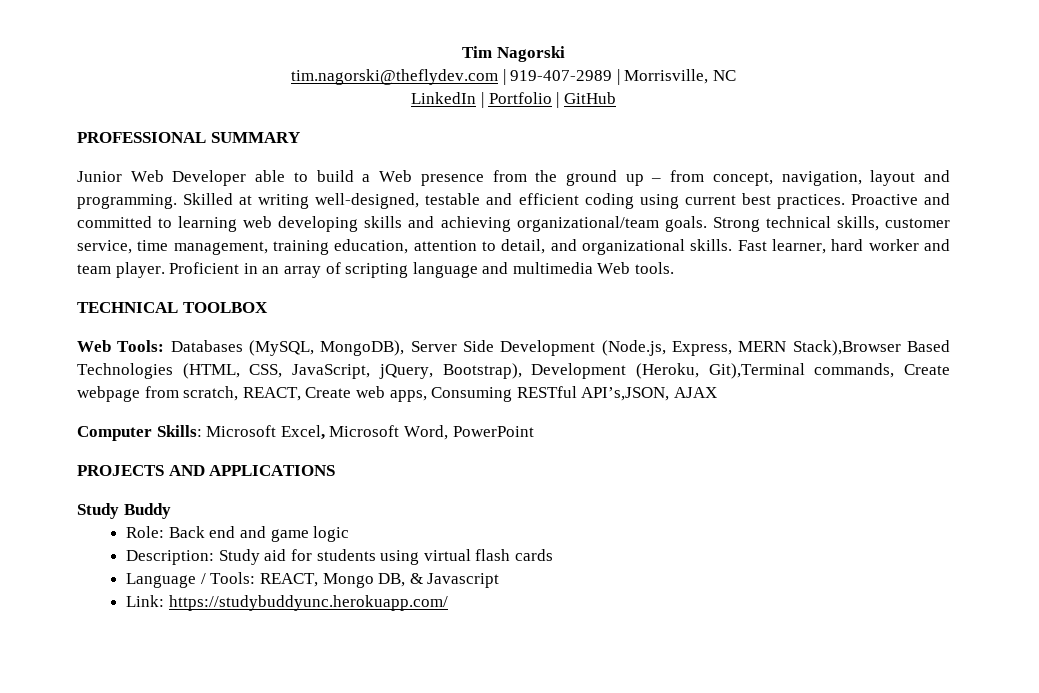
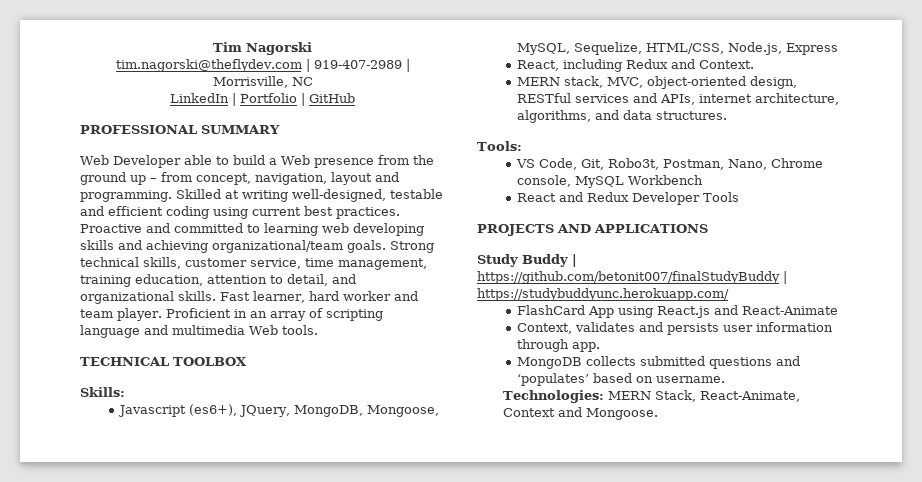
- Junior Web Developer able to build a Web presence from the ground up – from concept, navigation, layout and programming.
+ Web Developer able to build a Web presence from the ground up – from concept, navigation, layout and programming.
- Web Tools: Databases (MySQL, MongoDB), Server Side Development (Node.js, Express, MERN Stack),Browser Based Technologies (HTML, CSS, JavaScript, jQuery, Bootstrap), Development (Heroku, Git),Terminal commands, Create webpage from scratch, REACT, Create web apps, Consuming RESTful API’s,JSON, AJAX
- Computer Skills: Microsoft Excel, Microsoft Word, PowerPoint
+ Skills:
+ Javascript (es6+), JQuery, MongoDB, Mongoose, MySQL, Sequelize, HTML/CSS, Node.js, Express
+ React, including Redux and Context.
+ MERN stack, MVC, object-oriented design, RESTful services and APIs, internet architecture, algorithms, and data structures.
+ Tools:
+ VS Code, Git, Robo3t, Postman, Nano, Chrome console, MySQL Workbench
+ React and Redux Developer Tools
- Study Buddy
- Role: Back end and game logic
- Description: Study aid for students using virtual flash cards
- Language / Tools: REACT, Mongo DB, & Javascript
- Link: https://studybuddyunc.herokuapp.com/
+ Study Buddy | https://github.com/betonit007/finalStudyBuddy | https://studybuddyunc.herokuapp.com/
+ FlashCard App using React.js and React-Animate
+ Context, validates and persists user information through app.
+ MongoDB collects submitted questions and ‘populates’ based on username.
+ Technologies: MERN Stack, React-Animate, Context and Mongoose.

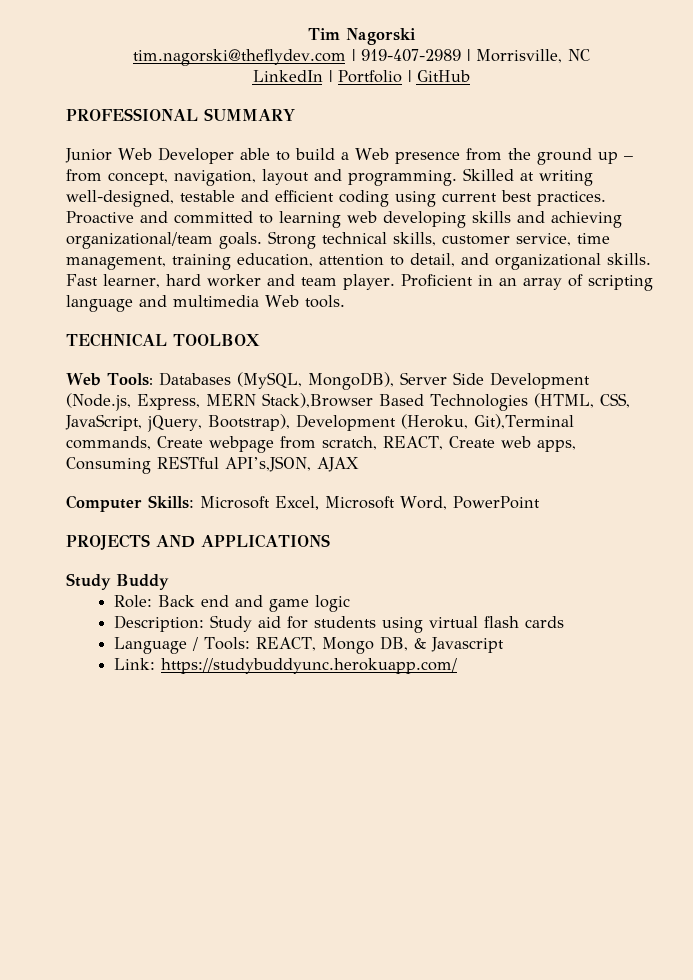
- Web Developer able to build a Web presence from the ground up – from concept, navigation, layout and programming.
+ Junior Web Developer able to build a Web presence from the ground up – from concept, navigation, layout and programming.
- Skills:
- Javascript (es6+), JQuery, MongoDB, Mongoose, MySQL, Sequelize, HTML/CSS, Node.js, Express
- React, including Redux and Context.
- MERN stack, MVC, object-oriented design, RESTful services and APIs, internet architecture, algorithms, and data structures.
- Tools:
- VS Code, Git, Robo3t, Postman, Nano, Chrome console, MySQL Workbench
- React and Redux Developer Tools
+ Web Tools: Databases (MySQL, MongoDB), Server Side Development (Node.js, Express, MERN Stack),Browser Based Technologies (HTML, CSS, JavaScript, jQuery, Bootstrap), Development (Heroku, Git),Terminal commands, Create webpage from scratch, REACT, Create web apps, Consuming RESTful API’s,JSON, AJAX
+ Computer Skills: Microsoft Excel, Microsoft Word, PowerPoint
- Study Buddy | https://github.com/betonit007/finalStudyBuddy | https://studybuddyunc.herokuapp.com/
- FlashCard App using React.js and React-Animate
- Context, validates and persists user information through app.
- MongoDB collects submitted questions and ‘populates’ based on username.
- Technologies: MERN Stack, React-Animate, Context and Mongoose.
+ Study Buddy
+ Role: Back end and game logic
+ Description: Study aid for students using virtual flash cards
+ Language / Tools: REACT, Mongo DB, & Javascript
+ Link: https://studybuddyunc.herokuapp.com/

